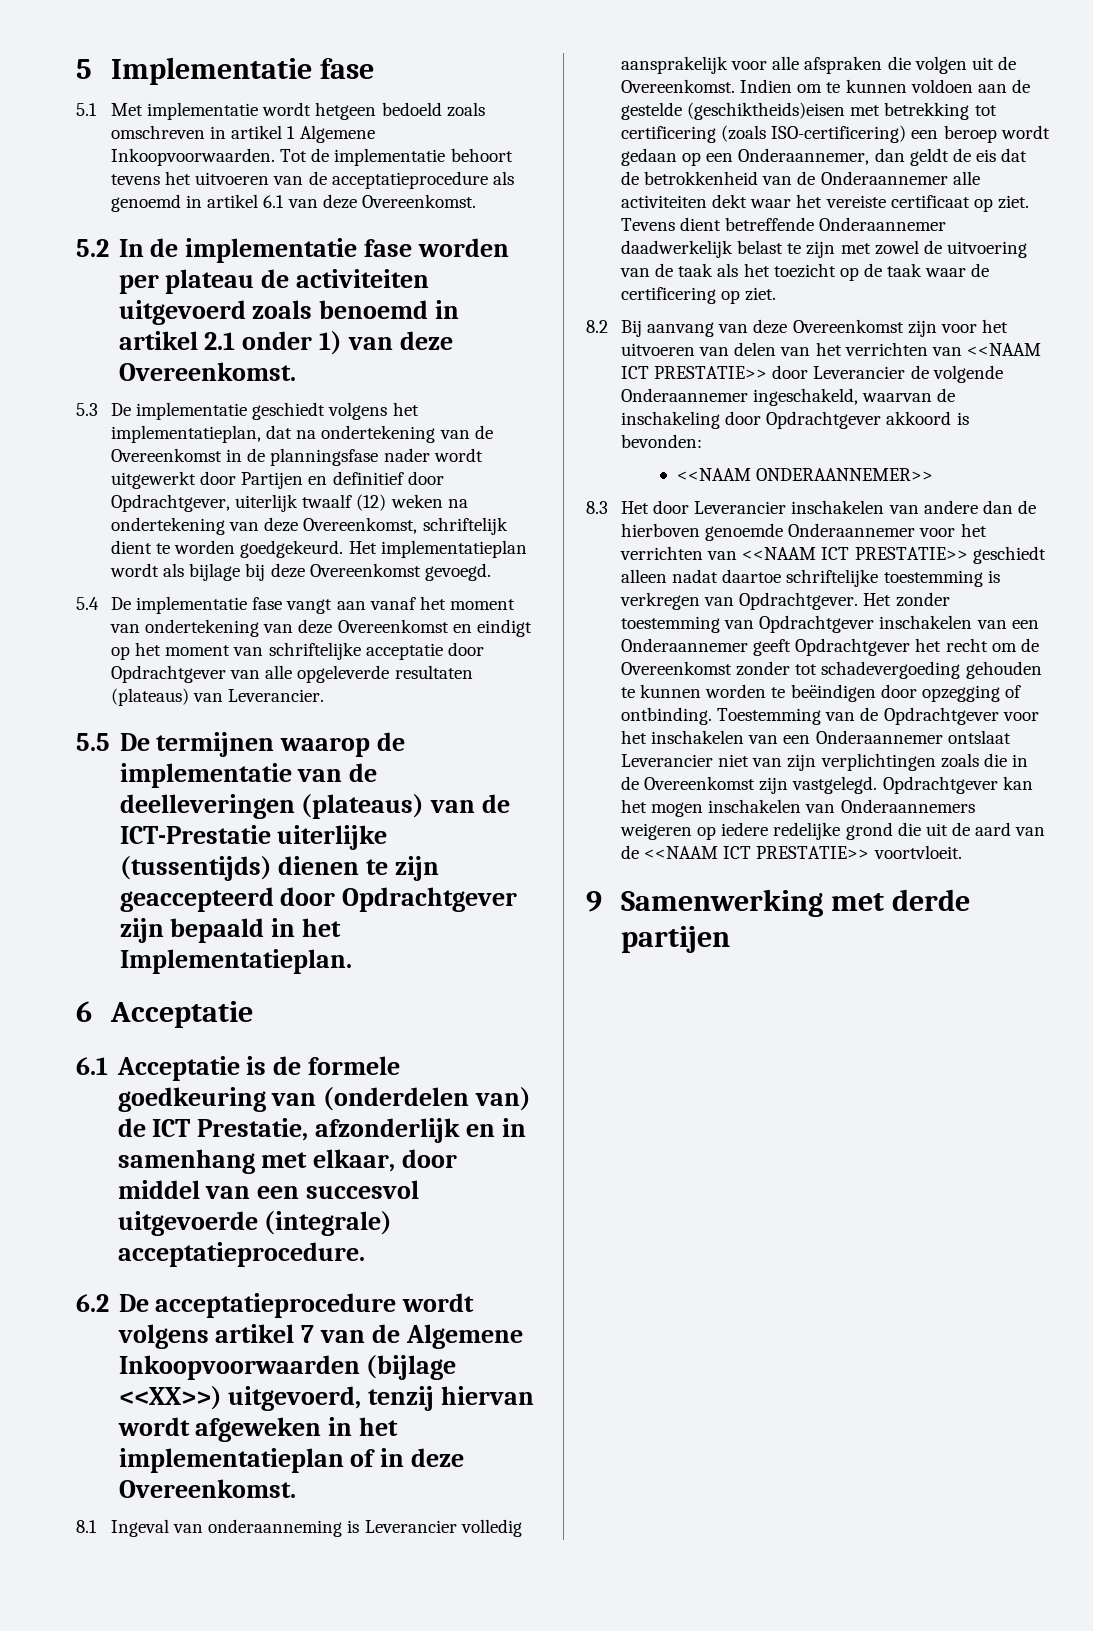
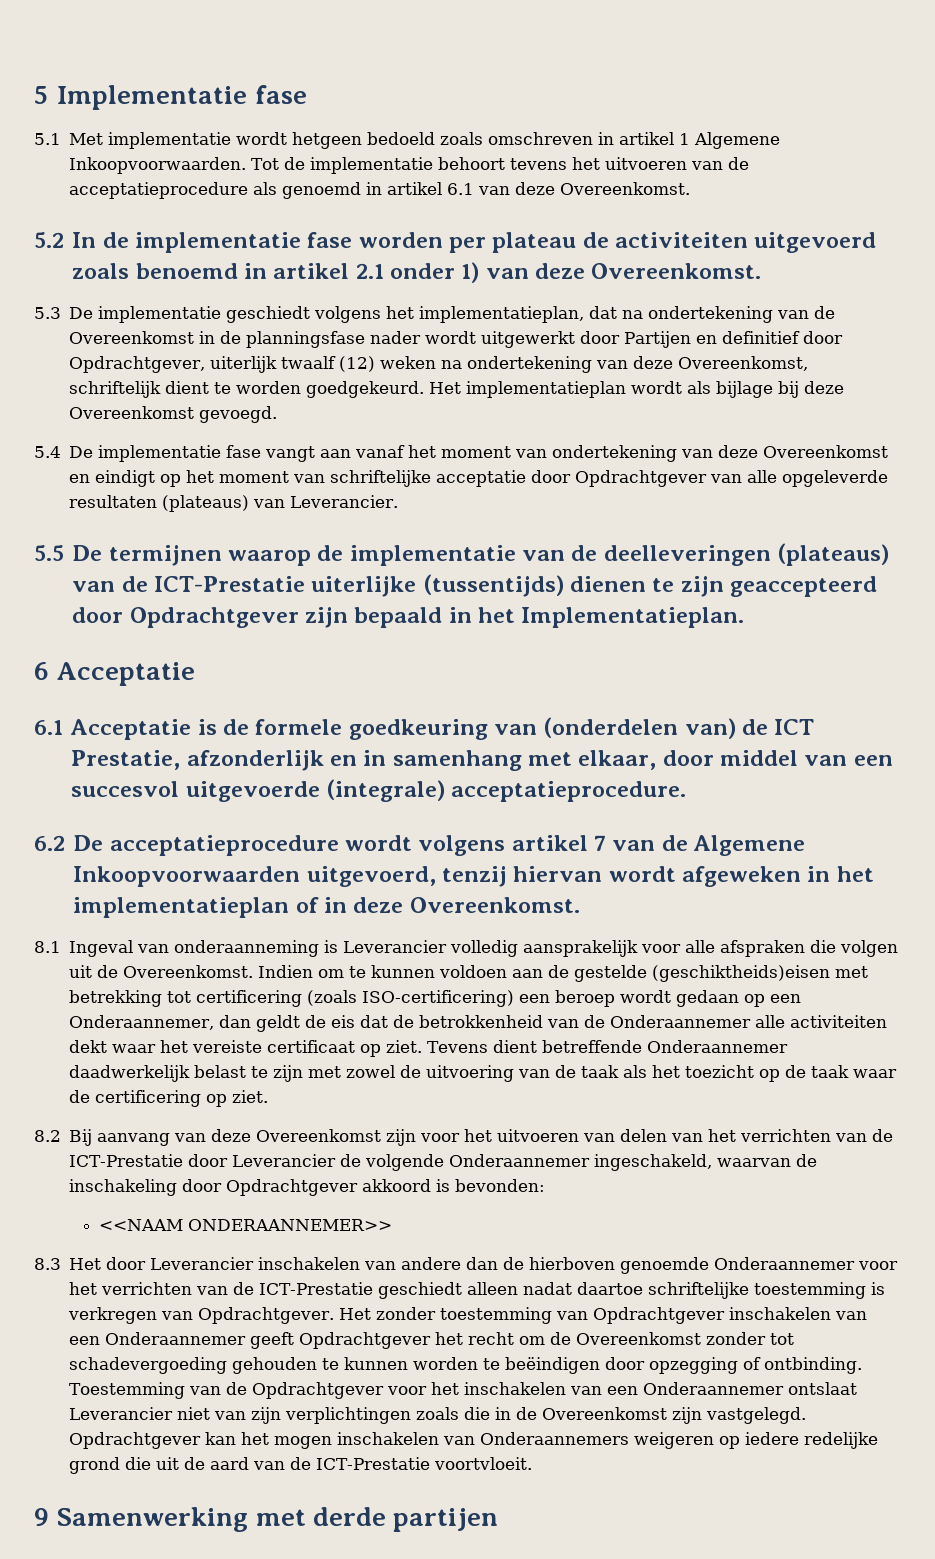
- 6.2 De acceptatieprocedure wordt volgens artikel 7 van de Algemene Inkoopvoorwaarden (bijlage <<XX>>) uitgevoerd, tenzij hiervan wordt afgeweken in het implementatieplan of in deze Overeenkomst.
+ 6.2 De acceptatieprocedure wordt volgens artikel 7 van de Algemene Inkoopvoorwaarden uitgevoerd, tenzij hiervan wordt afgeweken in het implementatieplan of in deze Overeenkomst.
- 8.2 Bij aanvang van deze Overeenkomst zijn voor het uitvoeren van delen van het verrichten van <<NAAM ICT PRESTATIE>> door Leverancier de volgende Onderaannemer ingeschakeld, waarvan de inschakeling door Opdrachtgever akkoord is bevonden:
+ 8.2 Bij aanvang van deze Overeenkomst zijn voor het uitvoeren van delen van het verrichten van de ICT-Prestatie door Leverancier de volgende Onderaannemer ingeschakeld, waarvan de inschakeling door Opdrachtgever akkoord is bevonden:
- 8.3 Het door Leverancier inschakelen van andere dan de hierboven genoemde Onderaannemer voor het verrichten van <<NAAM ICT PRESTATIE>> geschiedt alleen nadat daartoe schriftelijke toestemming is verkregen van Opdrachtgever.
+ 8.3 Het door Leverancier inschakelen van andere dan de hierboven genoemde Onderaannemer voor het verrichten van de ICT-Prestatie geschiedt alleen nadat daartoe schriftelijke toestemming is verkregen van Opdrachtgever.
- Opdrachtgever kan het mogen inschakelen van Onderaannemers weigeren op iedere redelijke grond die uit de aard van de <<NAAM ICT PRESTATIE>> voortvloeit.
+ Opdrachtgever kan het mogen inschakelen van Onderaannemers weigeren op iedere redelijke grond die uit de aard van de ICT-Prestatie voortvloeit.

